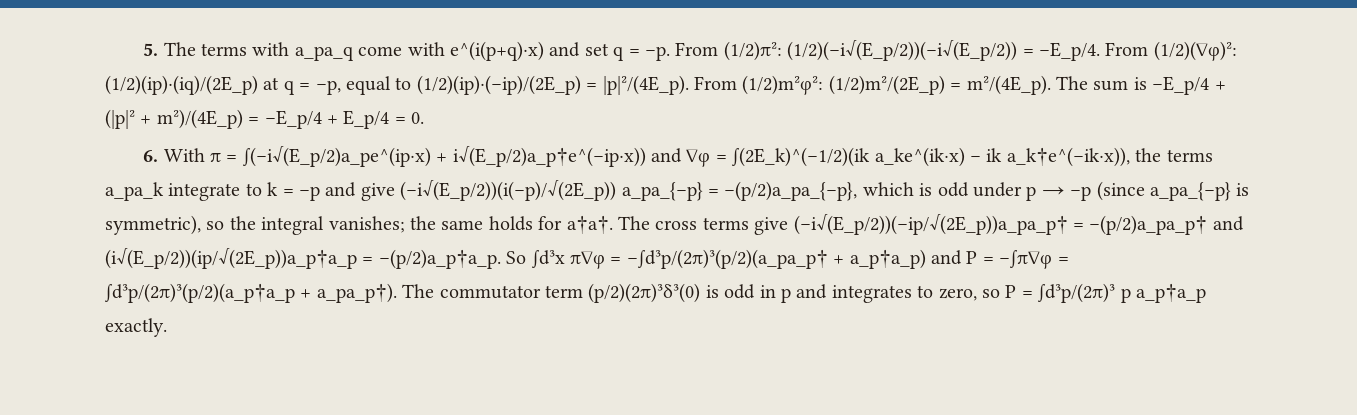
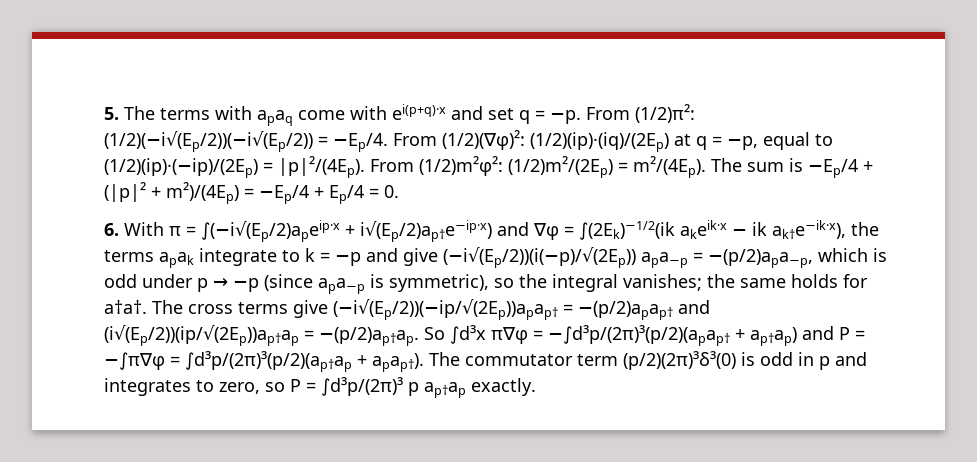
- 5. The terms with a_pa_q come with e^(i(p+q)·x) and set q = −p.
+ 5. The terms with apaq come with ei(p+q)·x and set q = −p.
- From (1/2)π²: (1/2)(−i√(E_p/2))(−i√(E_p/2)) = −E_p/4.
+ From (1/2)π²: (1/2)(−i√(Ep/2))(−i√(Ep/2)) = −Ep/4.
- From (1/2)(∇φ)²: (1/2)(ip)·(iq)/(2E_p) at q = −p, equal to (1/2)(ip)·(−ip)/(2E_p) = |p|²/(4E_p). From (1/2)m²φ²: (1/2)m²/(2E_p) = m²/(4E_p).
+ From (1/2)(∇φ)²: (1/2)(ip)·(iq)/(2Ep) at q = −p, equal to (1/2)(ip)·(−ip)/(2Ep) = |p|²/(4Ep). From (1/2)m²φ²: (1/2)m²/(2Ep) = m²/(4Ep).
- The sum is −E_p/4 + (|p|² + m²)/(4E_p) = −E_p/4 + E_p/4 = 0.
+ The sum is −Ep/4 + (|p|² + m²)/(4Ep) = −Ep/4 + Ep/4 = 0.
- 6. With π = ∫(−i√(E_p/2)a_pe^(ip·x) + i√(E_p/2)a_p†e^(−ip·x)) and ∇φ = ∫(2E_k)^(−1/2)(ik a_ke^(ik·x) − ik a_k†e^(−ik·x)), the terms a_pa_k integrate to k = −p and give (−i√(E_p/2))(i(−p)/√(2E_p)) a_pa_{−p} = −(p/2)a_pa_{−p}, which is odd under p → −p (since a_pa_{−p} is symmetric), so the integral vanishes; the same holds for a†a†.
+ 6. With π = ∫(−i√(Ep/2)apeip·x + i√(Ep/2)ap†e−ip·x) and ∇φ = ∫(2Ek)−1/2(ik akeik·x − ik ak†e−ik·x), the terms apak integrate to k = −p and give (−i√(Ep/2))(i(−p)/√(2Ep)) apa−p = −(p/2)apa−p, which is odd under p → −p (since apa−p is symmetric), so the integral vanishes; the same holds for a†a†.
- The cross terms give (−i√(E_p/2))(−ip/√(2E_p))a_pa_p† = −(p/2)a_pa_p† and (i√(E_p/2))(ip/√(2E_p))a_p†a_p = −(p/2)a_p†a_p.
+ The cross terms give (−i√(Ep/2))(−ip/√(2Ep))apap† = −(p/2)apap† and (i√(Ep/2))(ip/√(2Ep))ap†ap = −(p/2)ap†ap.
- So ∫d³x π∇φ = −∫d³p/(2π)³(p/2)(a_pa_p† + a_p†a_p) and P = −∫π∇φ = ∫d³p/(2π)³(p/2)(a_p†a_p + a_pa_p†).
+ So ∫d³x π∇φ = −∫d³p/(2π)³(p/2)(apap† + ap†ap) and P = −∫π∇φ = ∫d³p/(2π)³(p/2)(ap†ap + apap†).
- The commutator term (p/2)(2π)³δ³(0) is odd in p and integrates to zero, so P = ∫d³p/(2π)³ p a_p†a_p exactly.
+ The commutator term (p/2)(2π)³δ³(0) is odd in p and integrates to zero, so P = ∫d³p/(2π)³ p ap†ap exactly.

